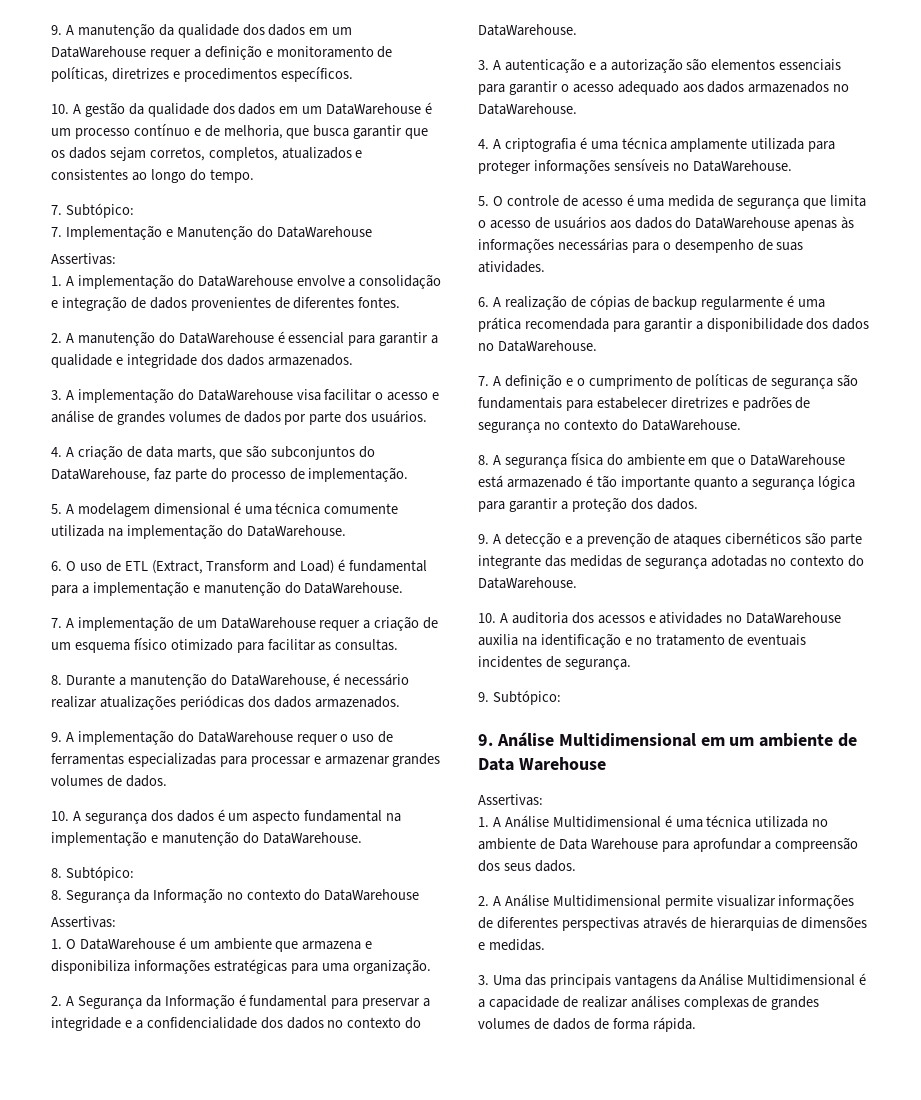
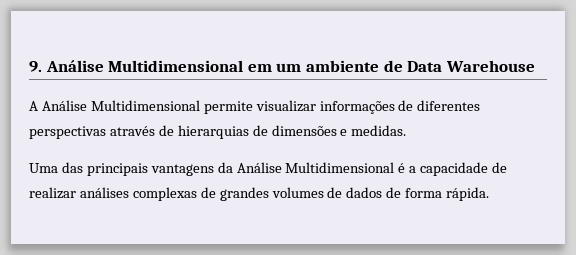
- 9. A manutenção da qualidade dos dados em um DataWarehouse requer a definição e monitoramento de políticas, diretrizes e procedimentos específicos.
- 10. A gestão da qualidade dos dados em um DataWarehouse é um processo contínuo e de melhoria, que busca garantir que os dados sejam corretos, completos, atualizados e consistentes ao longo do tempo.
- 7. Subtópico:
- 7. Implementação e Manutenção do DataWarehouse
- Assertivas:
- 1. A implementação do DataWarehouse envolve a consolidação e integração de dados provenientes de diferentes fontes.
- 2. A manutenção do DataWarehouse é essencial para garantir a qualidade e integridade dos dados armazenados.
- 3. A implementação do DataWarehouse visa facilitar o acesso e análise de grandes volumes de dados por parte dos usuários.
- 4. A criação de data marts, que são subconjuntos do DataWarehouse, faz parte do processo de implementação.
- 5. A modelagem dimensional é uma técnica comumente utilizada na implementação do DataWarehouse.
- 6. O uso de ETL (Extract, Transform and Load) é fundamental para a implementação e manutenção do DataWarehouse.
- 7. A implementação de um DataWarehouse requer a criação de um esquema físico otimizado para facilitar as consultas.
- 8. Durante a manutenção do DataWarehouse, é necessário realizar atualizações periódicas dos dados armazenados.
- 9. A implementação do DataWarehouse requer o uso de ferramentas especializadas para processar e armazenar grandes volumes de dados.
- 10. A segurança dos dados é um aspecto fundamental na implementação e manutenção do DataWarehouse.
- 8. Subtópico:
- 8. Segurança da Informação no contexto do DataWarehouse
- Assertivas:
- 1. O DataWarehouse é um ambiente que armazena e disponibiliza informações estratégicas para uma organização.
- 2. A Segurança da Informação é fundamental para preservar a integridade e a confidencialidade dos dados no contexto do DataWarehouse.
- 3. A autenticação e a autorização são elementos essenciais para garantir o acesso adequado aos dados armazenados no DataWarehouse.
- 4. A criptografia é uma técnica amplamente utilizada para proteger informações sensíveis no DataWarehouse.
- 5. O controle de acesso é uma medida de segurança que limita o acesso de usuários aos dados do DataWarehouse apenas às informações necessárias para o desempenho de suas atividades.
- 6. A realização de cópias de backup regularmente é uma prática recomendada para garantir a disponibilidade dos dados no DataWarehouse.
- 7. A definição e o cumprimento de políticas de segurança são fundamentais para estabelecer diretrizes e padrões de segurança no contexto do DataWarehouse.
- 8. A segurança física do ambiente em que o DataWarehouse está armazenado é tão importante quanto a segurança lógica para garantir a proteção dos dados.
- 9. A detecção e a prevenção de ataques cibernéticos são parte integrante das medidas de segurança adotadas no contexto do DataWarehouse.
- 10. A auditoria dos acessos e atividades no DataWarehouse auxilia na identificação e no tratamento de eventuais incidentes de segurança.
- 9. Subtópico:
  9. Análise Multidimensional em um ambiente de Data Warehouse
- Assertivas:
- 1. A Análise Multidimensional é uma técnica utilizada no ambiente de Data Warehouse para aprofundar a compreensão dos seus dados.
- 2. A Análise Multidimensional permite visualizar informações de diferentes perspectivas através de hierarquias de dimensões e medidas.
+ A Análise Multidimensional permite visualizar informações de diferentes perspectivas através de hierarquias de dimensões e medidas.
- 3. Uma das principais vantagens da Análise Multidimensional é a capacidade de realizar análises complexas de grandes volumes de dados de forma rápida.
+ Uma das principais vantagens da Análise Multidimensional é a capacidade de realizar análises complexas de grandes volumes de dados de forma rápida.

